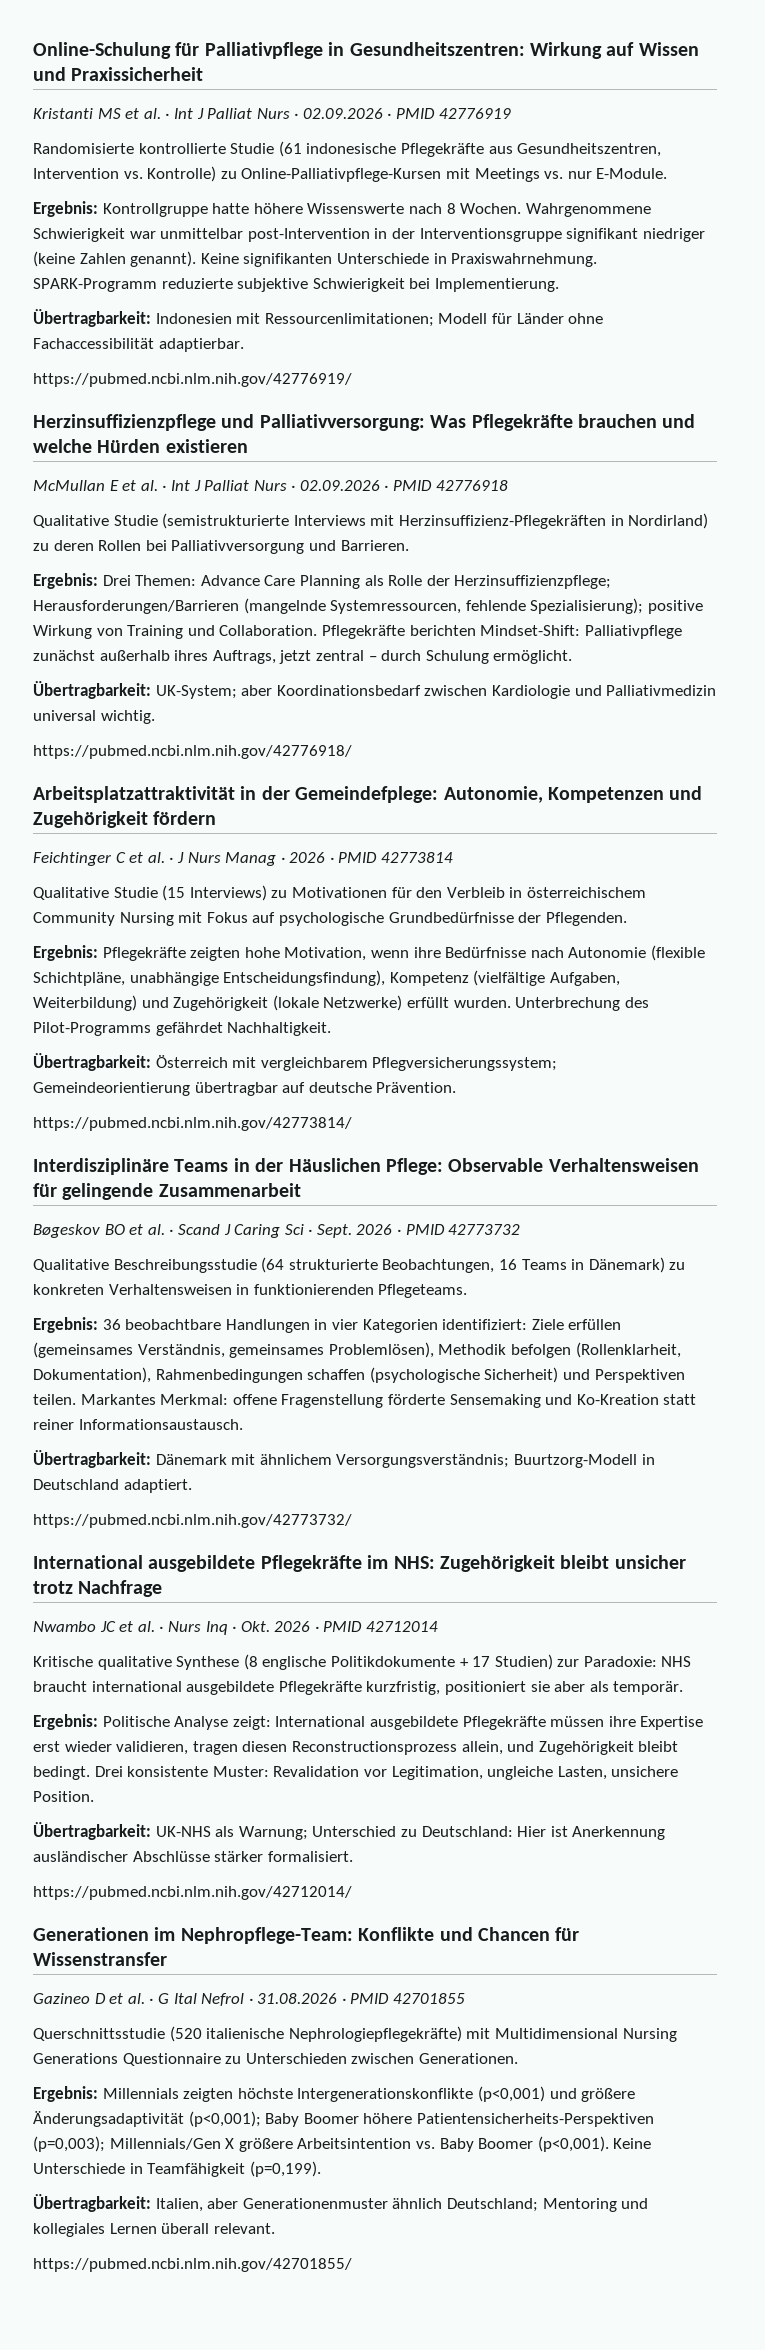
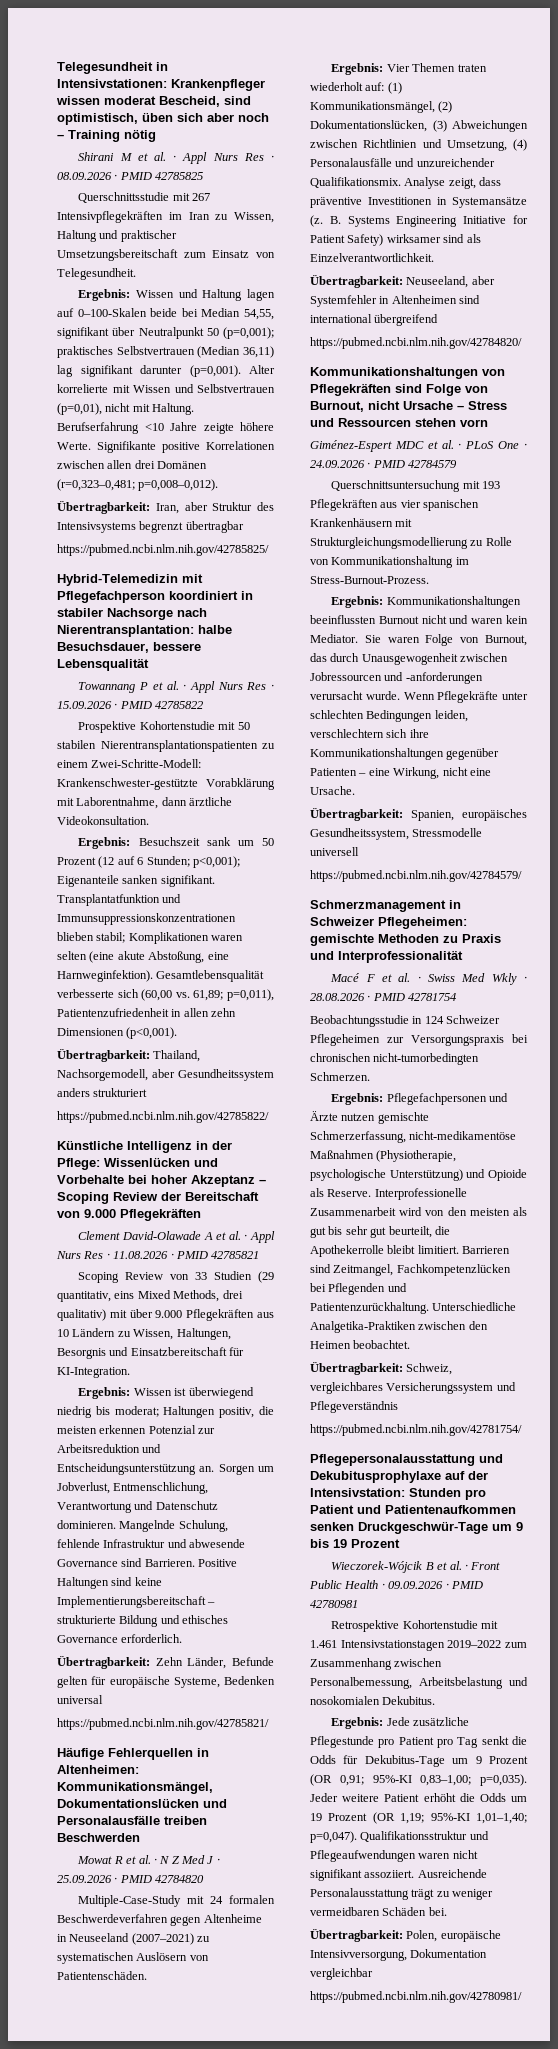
- Online-Schulung für Palliativpflege in Gesundheitszentren: Wirkung auf Wissen und Praxissicherheit
- Kristanti MS et al. · Int J Palliat Nurs · 02.09.2026 · PMID 42776919
- Randomisierte kontrollierte Studie (61 indonesische Pflegekräfte aus Gesundheitszentren, Intervention vs. Kontrolle) zu Online-Palliativpflege-Kursen mit Meetings vs. nur E-Module.
- Ergebnis: Kontrollgruppe hatte höhere Wissenswerte nach 8 Wochen. Wahrgenommene Schwierigkeit war unmittelbar post-Intervention in der Interventionsgruppe signifikant niedriger (keine Zahlen genannt). Keine signifikanten Unterschiede in Praxiswahrnehmung. SPARK-Programm reduzierte subjektive Schwierigkeit bei Implementierung.
- Übertragbarkeit: Indonesien mit Ressourcenlimitationen; Modell für Länder ohne Fachaccessibilität adaptierbar.
- https://pubmed.ncbi.nlm.nih.gov/42776919/
- Herzinsuffizienzpflege und Palliativversorgung: Was Pflegekräfte brauchen und welche Hürden existieren
- McMullan E et al. · Int J Palliat Nurs · 02.09.2026 · PMID 42776918
- Qualitative Studie (semistrukturierte Interviews mit Herzinsuffizienz-Pflegekräften in Nordirland) zu deren Rollen bei Palliativversorgung und Barrieren.
- Ergebnis: Drei Themen: Advance Care Planning als Rolle der Herzinsuffizienzpflege; Herausforderungen/Barrieren (mangelnde Systemressourcen, fehlende Spezialisierung); positive Wirkung von Training und Collaboration. Pflegekräfte berichten Mindset-Shift: Palliativpflege zunächst außerhalb ihres Auftrags, jetzt zentral – durch Schulung ermöglicht.
- Übertragbarkeit: UK-System; aber Koordinationsbedarf zwischen Kardiologie und Palliativmedizin universal wichtig.
- https://pubmed.ncbi.nlm.nih.gov/42776918/
- Arbeitsplatzattraktivität in der Gemeindefplege: Autonomie, Kompetenzen und Zugehörigkeit fördern
- Feichtinger C et al. · J Nurs Manag · 2026 · PMID 42773814
- Qualitative Studie (15 Interviews) zu Motivationen für den Verbleib in österreichischem Community Nursing mit Fokus auf psychologische Grundbedürfnisse der Pflegenden.
- Ergebnis: Pflegekräfte zeigten hohe Motivation, wenn ihre Bedürfnisse nach Autonomie (flexible Schichtpläne, unabhängige Entscheidungsfindung), Kompetenz (vielfältige Aufgaben, Weiterbildung) und Zugehörigkeit (lokale Netzwerke) erfüllt wurden. Unterbrechung des Pilot-Programms gefährdet Nachhaltigkeit.
- Übertragbarkeit: Österreich mit vergleichbarem Pflegversicherungssystem; Gemeindeorientierung übertragbar auf deutsche Prävention.
- https://pubmed.ncbi.nlm.nih.gov/42773814/
- Interdisziplinäre Teams in der Häuslichen Pflege: Observable Verhaltensweisen für gelingende Zusammenarbeit
- Bøgeskov BO et al. · Scand J Caring Sci · Sept. 2026 · PMID 42773732
- Qualitative Beschreibungsstudie (64 strukturierte Beobachtungen, 16 Teams in Dänemark) zu konkreten Verhaltensweisen in funktionierenden Pflegeteams.
- Ergebnis: 36 beobachtbare Handlungen in vier Kategorien identifiziert: Ziele erfüllen (gemeinsames Verständnis, gemeinsames Problemlösen), Methodik befolgen (Rollenklarheit, Dokumentation), Rahmenbedingungen schaffen (psychologische Sicherheit) und Perspektiven teilen. Markantes Merkmal: offene Fragenstellung förderte Sensemaking und Ko-Kreation statt reiner Informationsaustausch.
- Übertragbarkeit: Dänemark mit ähnlichem Versorgungsverständnis; Buurtzorg-Modell in Deutschland adaptiert.
- https://pubmed.ncbi.nlm.nih.gov/42773732/
- International ausgebildete Pflegekräfte im NHS: Zugehörigkeit bleibt unsicher trotz Nachfrage
- Nwambo JC et al. · Nurs Inq · Okt. 2026 · PMID 42712014
- Kritische qualitative Synthese (8 englische Politikdokumente + 17 Studien) zur Paradoxie: NHS braucht international ausgebildete Pflegekräfte kurzfristig, positioniert sie aber als temporär.
- Ergebnis: Politische Analyse zeigt: International ausgebildete Pflegekräfte müssen ihre Expertise erst wieder validieren, tragen diesen Reconstructionsprozess allein, und Zugehörigkeit bleibt bedingt. Drei konsistente Muster: Revalidation vor Legitimation, ungleiche Lasten, unsichere Position.
- Übertragbarkeit: UK-NHS als Warnung; Unterschied zu Deutschland: Hier ist Anerkennung ausländischer Abschlüsse stärker formalisiert.
- https://pubmed.ncbi.nlm.nih.gov/42712014/
- Generationen im Nephropflege-Team: Konflikte und Chancen für Wissenstransfer
- Gazineo D et al. · G Ital Nefrol · 31.08.2026 · PMID 42701855
- Querschnittsstudie (520 italienische Nephrologiepflegekräfte) mit Multidimensional Nursing Generations Questionnaire zu Unterschieden zwischen Generationen.
- Ergebnis: Millennials zeigten höchste Intergenerationskonflikte (p<0,001) und größere Änderungsadaptivität (p<0,001); Baby Boomer höhere Patientensicherheits-Perspektiven (p=0,003); Millennials/Gen X größere Arbeitsintention vs. Baby Boomer (p<0,001). Keine Unterschiede in Teamfähigkeit (p=0,199).
- Übertragbarkeit: Italien, aber Generationenmuster ähnlich Deutschland; Mentoring und kollegiales Lernen überall relevant.
- https://pubmed.ncbi.nlm.nih.gov/42701855/
+ Telegesundheit in Intensivstationen: Krankenpfleger wissen moderat Bescheid, sind optimistisch, üben sich aber noch – Training nötig
+ Shirani M et al. · Appl Nurs Res · 08.09.2026 · PMID 42785825
+ Querschnittsstudie mit 267 Intensivpflegekräften im Iran zu Wissen, Haltung und praktischer Umsetzungsbereitschaft zum Einsatz von Telegesundheit.
+ Ergebnis: Wissen und Haltung lagen auf 0–100-Skalen beide bei Median 54,55, signifikant über Neutralpunkt 50 (p=0,001); praktisches Selbstvertrauen (Median 36,11) lag signifikant darunter (p=0,001). Alter korrelierte mit Wissen und Selbstvertrauen (p=0,01), nicht mit Haltung. Berufserfahrung <10 Jahre zeigte höhere Werte. Signifikante positive Korrelationen zwischen allen drei Domänen (r=0,323–0,481; p=0,008–0,012).
+ Übertragbarkeit: Iran, aber Struktur des Intensivsystems begrenzt übertragbar
+ https://pubmed.ncbi.nlm.nih.gov/42785825/
+ Hybrid-Telemedizin mit Pflegefachperson koordiniert in stabiler Nachsorge nach Nierentransplantation: halbe Besuchsdauer, bessere Lebensqualität
+ Towannang P et al. · Appl Nurs Res · 15.09.2026 · PMID 42785822
+ Prospektive Kohortenstudie mit 50 stabilen Nierentransplantationspatienten zu einem Zwei-Schritte-Modell: Krankenschwester-gestützte Vorabklärung mit Laborentnahme, dann ärztliche Videokonsultation.
+ Ergebnis: Besuchszeit sank um 50 Prozent (12 auf 6 Stunden; p<0,001); Eigenanteile sanken signifikant. Transplantatfunktion und Immunsuppressionskonzentrationen blieben stabil; Komplikationen waren selten (eine akute Abstoßung, eine Harnweginfektion). Gesamtlebensqualität verbesserte sich (60,00 vs. 61,89; p=0,011), Patientenzufriedenheit in allen zehn Dimensionen (p<0,001).
+ Übertragbarkeit: Thailand, Nachsorgemodell, aber Gesundheitssystem anders strukturiert
+ https://pubmed.ncbi.nlm.nih.gov/42785822/
+ Künstliche Intelligenz in der Pflege: Wissenlücken und Vorbehalte bei hoher Akzeptanz – Scoping Review der Bereitschaft von 9.000 Pflegekräften
+ Clement David-Olawade A et al. · Appl Nurs Res · 11.08.2026 · PMID 42785821
+ Scoping Review von 33 Studien (29 quantitativ, eins Mixed Methods, drei qualitativ) mit über 9.000 Pflegekräften aus 10 Ländern zu Wissen, Haltungen, Besorgnis und Einsatzbereitschaft für KI-Integration.
+ Ergebnis: Wissen ist überwiegend niedrig bis moderat; Haltungen positiv, die meisten erkennen Potenzial zur Arbeitsreduktion und Entscheidungsunterstützung an. Sorgen um Jobverlust, Entmenschlichung, Verantwortung und Datenschutz dominieren. Mangelnde Schulung, fehlende Infrastruktur und abwesende Governance sind Barrieren. Positive Haltungen sind keine Implementierungsbereitschaft – strukturierte Bildung und ethisches Governance erforderlich.
+ Übertragbarkeit: Zehn Länder, Befunde gelten für europäische Systeme, Bedenken universal
+ https://pubmed.ncbi.nlm.nih.gov/42785821/
+ Häufige Fehlerquellen in Altenheimen: Kommunikationsmängel, Dokumentationslücken und Personalausfälle treiben Beschwerden
+ Mowat R et al. · N Z Med J · 25.09.2026 · PMID 42784820
+ Multiple-Case-Study mit 24 formalen Beschwerdeverfahren gegen Altenheime in Neuseeland (2007–2021) zu systematischen Auslösern von Patientenschäden.
+ Ergebnis: Vier Themen traten wiederholt auf: (1) Kommunikationsmängel, (2) Dokumentationslücken, (3) Abweichungen zwischen Richtlinien und Umsetzung, (4) Personalausfälle und unzureichender Qualifikationsmix. Analyse zeigt, dass präventive Investitionen in Systemansätze (z. B. Systems Engineering Initiative for Patient Safety) wirksamer sind als Einzelverantwortlichkeit.
+ Übertragbarkeit: Neuseeland, aber Systemfehler in Altenheimen sind international übergreifend
+ https://pubmed.ncbi.nlm.nih.gov/42784820/
+ Kommunikationshaltungen von Pflegekräften sind Folge von Burnout, nicht Ursache – Stress und Ressourcen stehen vorn
+ Giménez-Espert MDC et al. · PLoS One · 24.09.2026 · PMID 42784579
+ Querschnittsuntersuchung mit 193 Pflegekräften aus vier spanischen Krankenhäusern mit Strukturgleichungsmodellierung zu Rolle von Kommunikationshaltung im Stress-Burnout-Prozess.
+ Ergebnis: Kommunikationshaltungen beeinflussten Burnout nicht und waren kein Mediator. Sie waren Folge von Burnout, das durch Unausgewogenheit zwischen Jobressourcen und -anforderungen verursacht wurde. Wenn Pflegekräfte unter schlechten Bedingungen leiden, verschlechtern sich ihre Kommunikationshaltungen gegenüber Patienten – eine Wirkung, nicht eine Ursache.
+ Übertragbarkeit: Spanien, europäisches Gesundheitssystem, Stressmodelle universell
+ https://pubmed.ncbi.nlm.nih.gov/42784579/
+ Schmerzmanagement in Schweizer Pflegeheimen: gemischte Methoden zu Praxis und Interprofessionalität
+ Macé F et al. · Swiss Med Wkly · 28.08.2026 · PMID 42781754
+ Beobachtungsstudie in 124 Schweizer Pflegeheimen zur Versorgungspraxis bei chronischen nicht-tumorbedingten Schmerzen.
+ Ergebnis: Pflegefachpersonen und Ärzte nutzen gemischte Schmerzerfassung, nicht-medikamentöse Maßnahmen (Physiotherapie, psychologische Unterstützung) und Opioide als Reserve. Interprofessionelle Zusammenarbeit wird von den meisten als gut bis sehr gut beurteilt, die Apothekerrolle bleibt limitiert. Barrieren sind Zeitmangel, Fachkompetenzlücken bei Pflegenden und Patientenzurückhaltung. Unterschiedliche Analgetika-Praktiken zwischen den Heimen beobachtet.
+ Übertragbarkeit: Schweiz, vergleichbares Versicherungssystem und Pflegeverständnis
+ https://pubmed.ncbi.nlm.nih.gov/42781754/
+ Pflegepersonalausstattung und Dekubitusprophylaxe auf der Intensivstation: Stunden pro Patient und Patientenaufkommen senken Druckgeschwür-Tage um 9 bis 19 Prozent
+ Wieczorek-Wójcik B et al. · Front Public Health · 09.09.2026 · PMID 42780981
+ Retrospektive Kohortenstudie mit 1.461 Intensivstationstagen 2019–2022 zum Zusammenhang zwischen Personalbemessung, Arbeitsbelastung und nosokomialen Dekubitus.
+ Ergebnis: Jede zusätzliche Pflegestunde pro Patient pro Tag senkt die Odds für Dekubitus-Tage um 9 Prozent (OR 0,91; 95%-KI 0,83–1,00; p=0,035). Jeder weitere Patient erhöht die Odds um 19 Prozent (OR 1,19; 95%-KI 1,01–1,40; p=0,047). Qualifikationsstruktur und Pflegeaufwendungen waren nicht signifikant assoziiert. Ausreichende Personalausstattung trägt zu weniger vermeidbaren Schäden bei.
+ Übertragbarkeit: Polen, europäische Intensivversorgung, Dokumentation vergleichbar
+ https://pubmed.ncbi.nlm.nih.gov/42780981/

